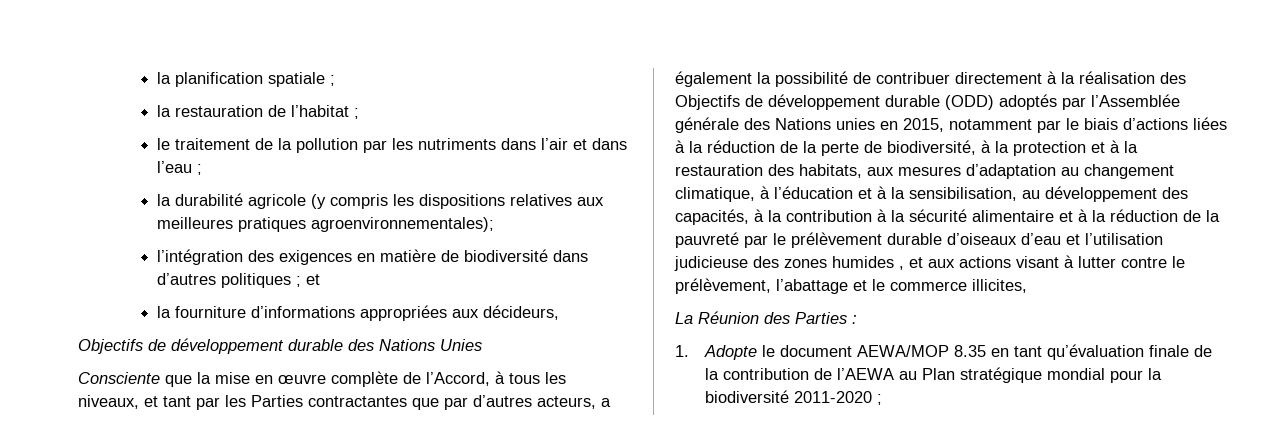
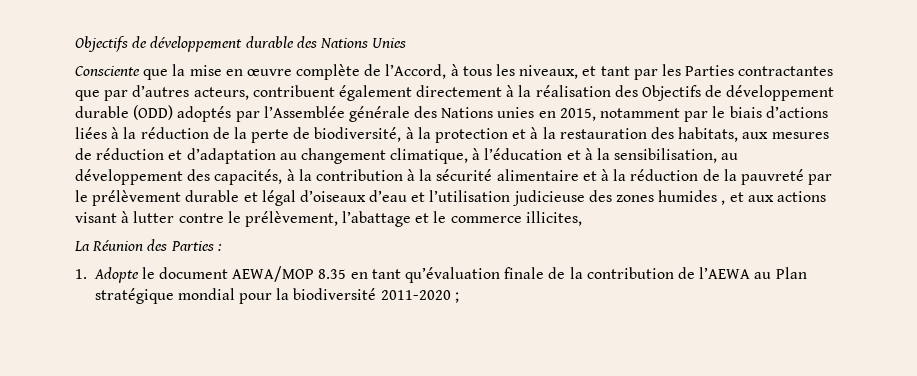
- la planification spatiale ;
- la restauration de l’habitat ;
- le traitement de la pollution par les nutriments dans l’air et dans l’eau ;
- la durabilité agricole (y compris les dispositions relatives aux meilleures pratiques agroenvironnementales);
- l’intégration des exigences en matière de biodiversité dans d’autres politiques ; et
- la fourniture d’informations appropriées aux décideurs,
- Consciente que la mise en œuvre complète de l’Accord, à tous les niveaux, et tant par les Parties contractantes que par d’autres acteurs, a également la possibilité de contribuer directement à la réalisation des Objectifs de développement durable (ODD) adoptés par l’Assemblée générale des Nations unies en 2015, notamment par le biais d’actions liées à la réduction de la perte de biodiversité, à la protection et à la restauration des habitats, aux mesures d’adaptation au changement climatique, à l’éducation et à la sensibilisation, au développement des capacités, à la contribution à la sécurité alimentaire et à la réduction de la pauvreté par le prélèvement durable d’oiseaux d’eau et l’utilisation judicieuse des zones humides , et aux actions visant à lutter contre le prélèvement, l’abattage et le commerce illicites,
+ Consciente que la mise en œuvre complète de l’Accord, à tous les niveaux, et tant par les Parties contractantes que par d’autres acteurs, contribuent également directement à la réalisation des Objectifs de développement durable (ODD) adoptés par l’Assemblée générale des Nations unies en 2015, notamment par le biais d’actions liées à la réduction de la perte de biodiversité, à la protection et à la restauration des habitats, aux mesures de réduction et d’adaptation au changement climatique, à l’éducation et à la sensibilisation, au développement des capacités, à la contribution à la sécurité alimentaire et à la réduction de la pauvreté par le prélèvement durable et légal d’oiseaux d’eau et l’utilisation judicieuse des zones humides , et aux actions visant à lutter contre le prélèvement, l’abattage et le commerce illicites,

